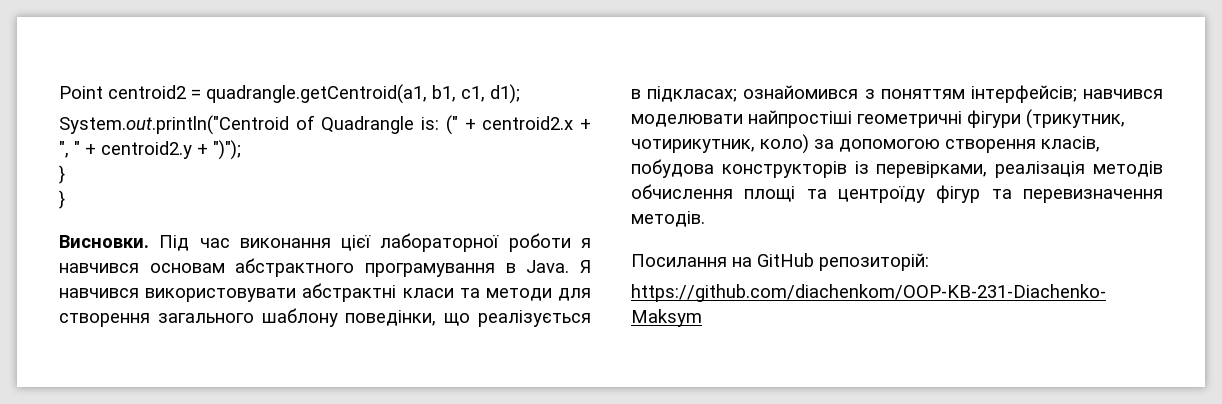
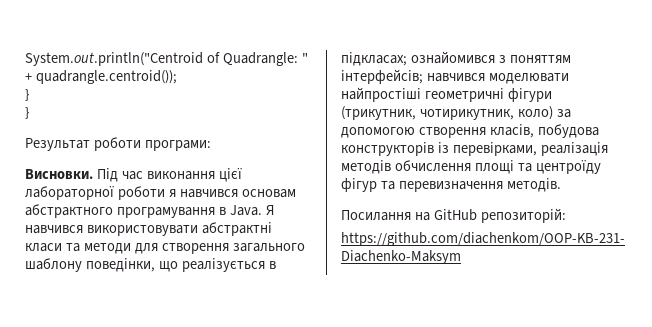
- Point centroid2 = quadrangle.getCentroid(a1, b1, c1, d1);
- System.out.println("Centroid of Quadrangle is: (" + centroid2.x + ", " + centroid2.y + ")");
+ System.out.println("Centroid of Quadrangle: " + quadrangle.centroid());
+ Результат роботи програми:

